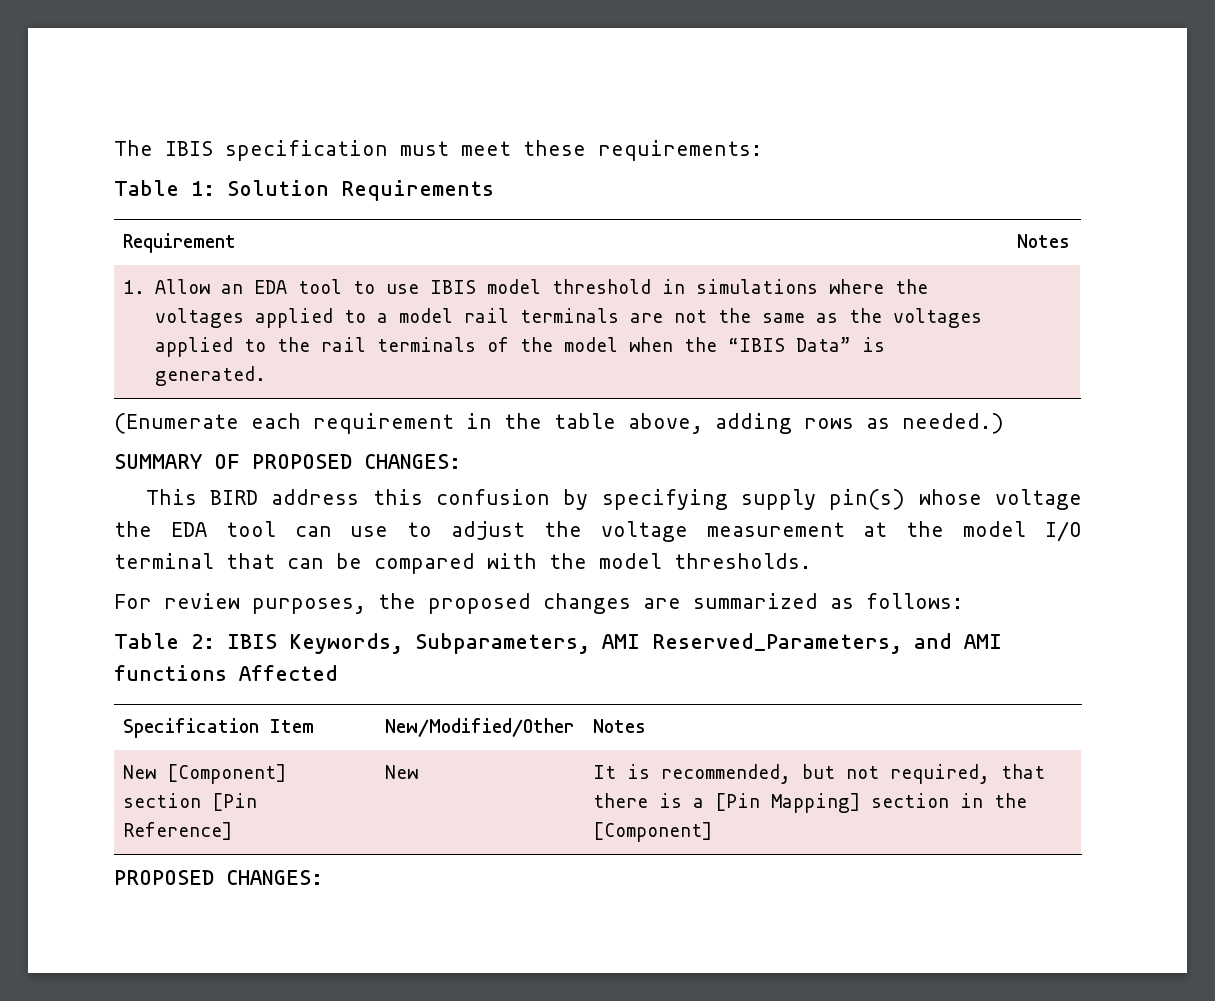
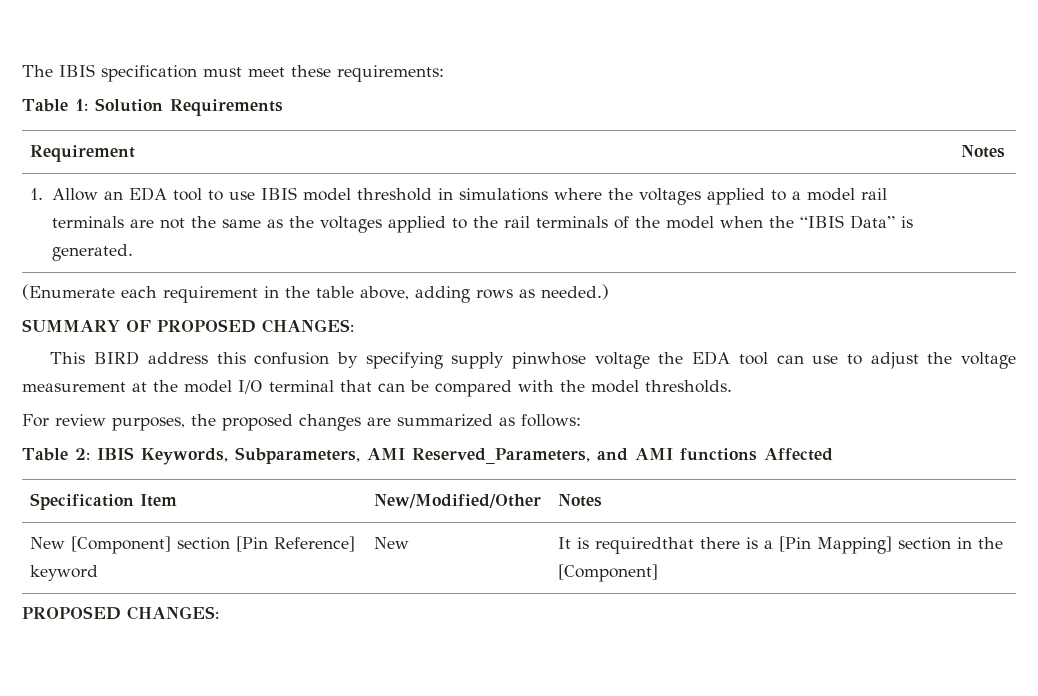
- This BIRD address this confusion by specifying supply pin(s) whose voltage the EDA tool can use to adjust the voltage measurement at the model I/O terminal that can be compared with the model thresholds.
+ This BIRD address this confusion by specifying supply pinwhose voltage the EDA tool can use to adjust the voltage measurement at the model I/O terminal that can be compared with the model thresholds.
- New [Component] section [Pin Reference] | New | It is recommended, but not required, that there is a [Pin Mapping] section in the [Component]
+ New [Component] section [Pin Reference] keyword | New | It is requiredthat there is a [Pin Mapping] section in the [Component]

